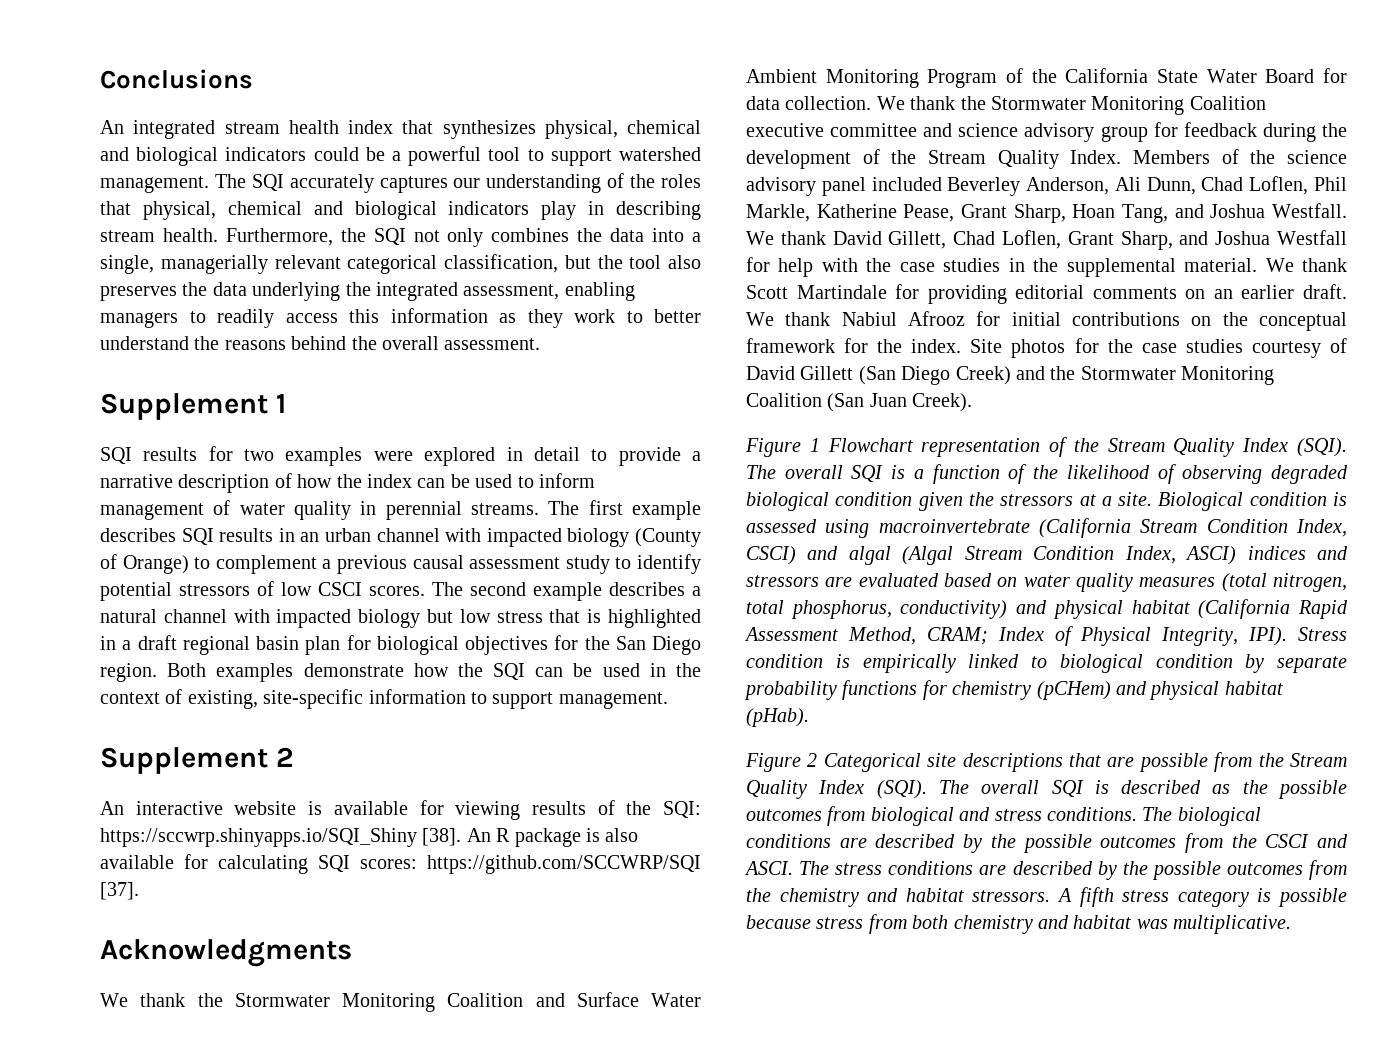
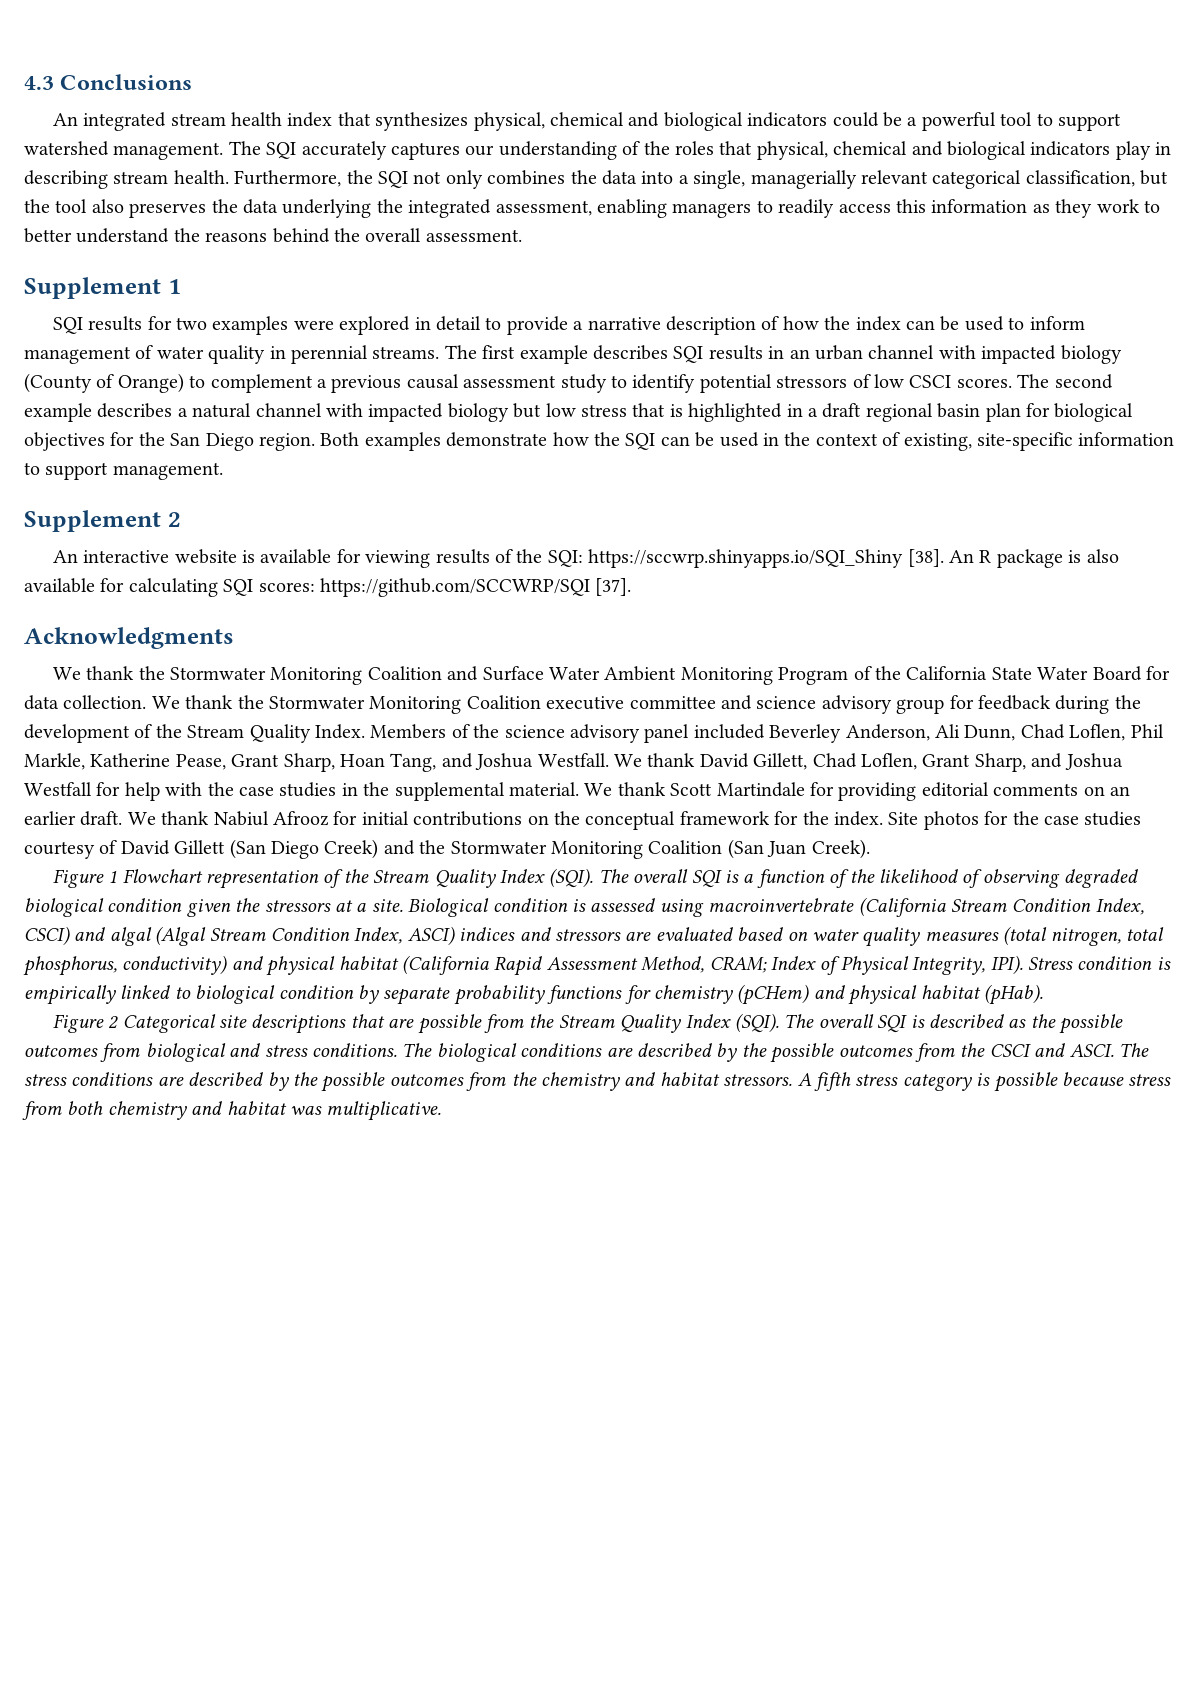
- Conclusions
+ 4.3 Conclusions

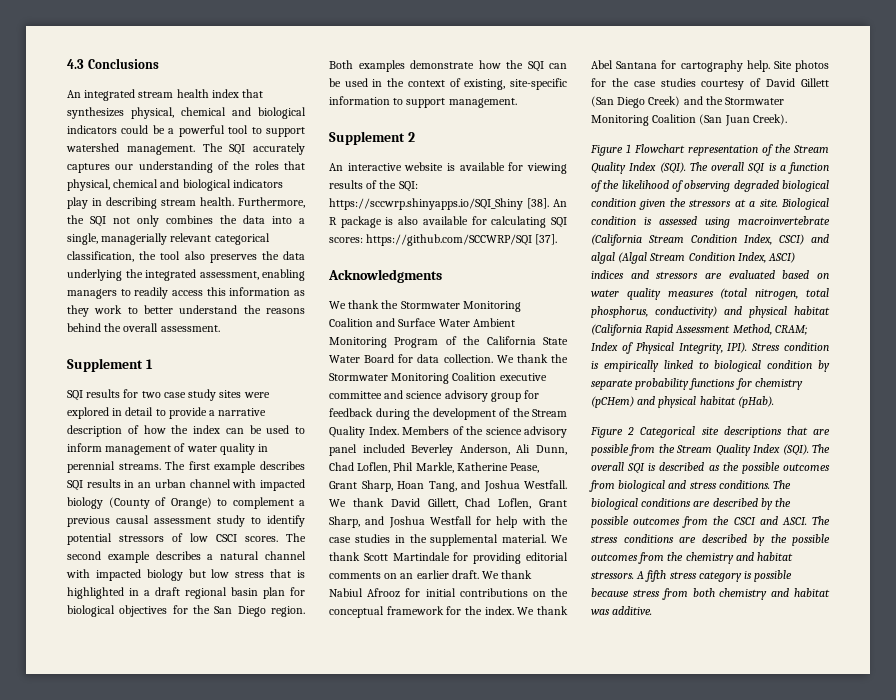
- Furthermore, the SQI not only combines the data into a single, managerially relevant categorical classification, but the tool also preserves the data underlying the integrated assessment, enabling managers to readily access this information as they work to better understand the reasons behind the overall assessment.
+ Furthermore, the SQI not only combines the data into a single, managerially relevant categorical classification, the tool also preserves the data underlying the integrated assessment, enabling managers to readily access this information as they work to better understand the reasons behind the overall assessment.
- SQI results for two examples were explored in detail to provide a narrative description of how the index can be used to inform management of water quality in perennial streams.
+ SQI results for two case study sites were explored in detail to provide a narrative description of how the index can be used to inform management of water quality in perennial streams.
+ We thank Abel Santana for cartography help.
- A fifth stress category is possible because stress from both chemistry and habitat was multiplicative.
+ A fifth stress category is possible because stress from both chemistry and habitat was additive.

